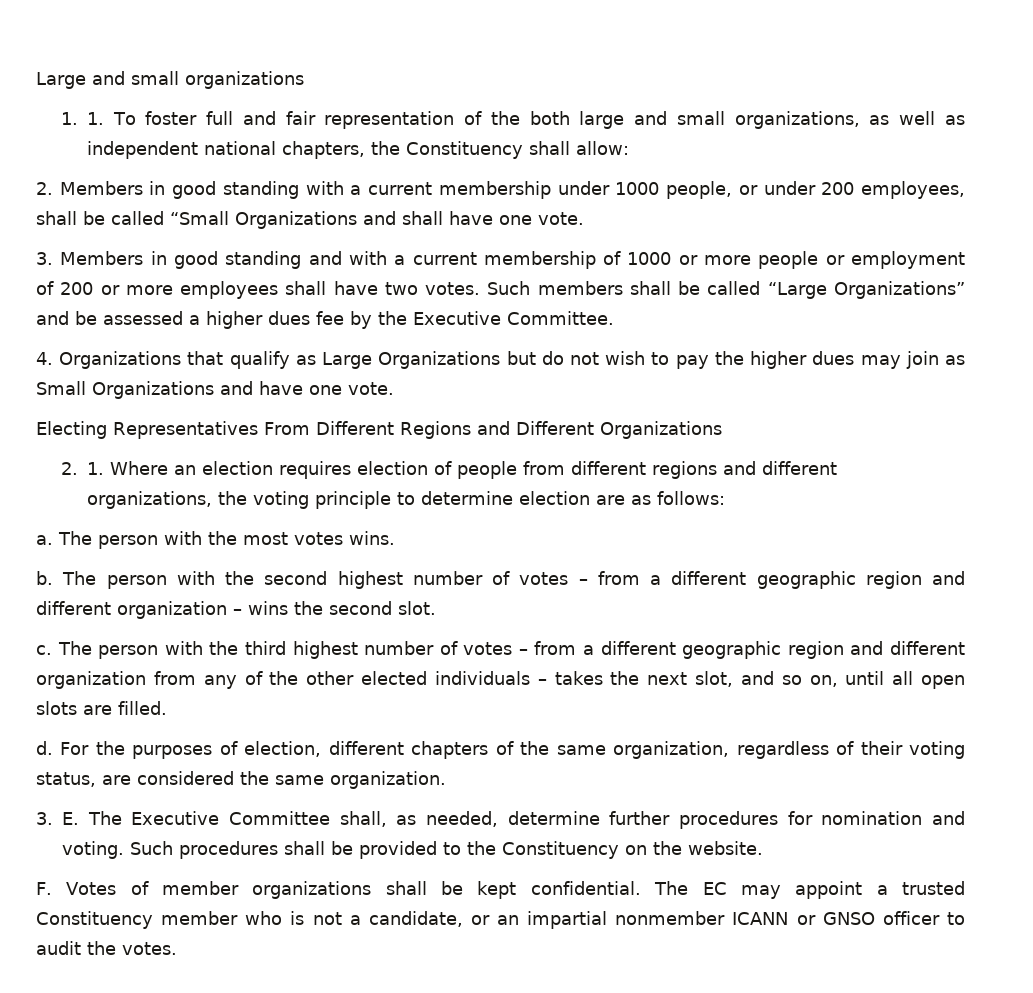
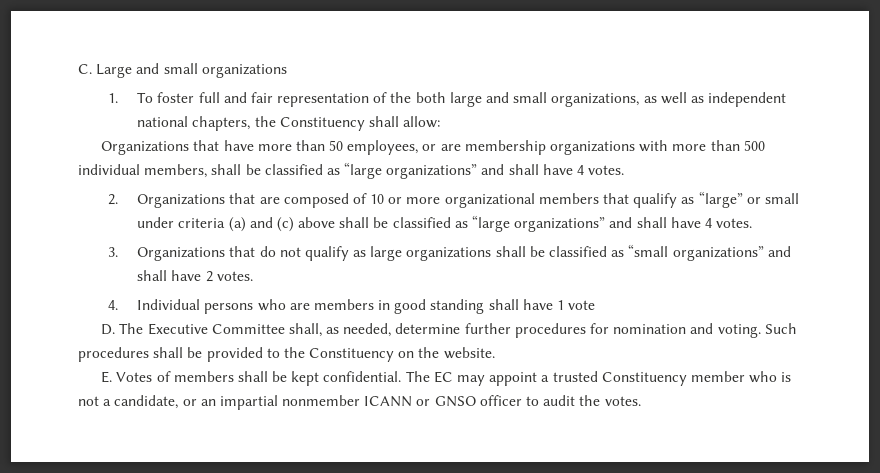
- Large and small organizations
+ C. Large and small organizations
- 1. 1. To foster full and fair representation of the both large and small organizations, as well as independent national chapters, the Constituency shall allow:
+ 1. To foster full and fair representation of the both large and small organizations, as well as independent national chapters, the Constituency shall allow:
- 2. Members in good standing with a current membership under 1000 people, or under 200 employees, shall be called “Small Organizations and shall have one vote.
- 3. Members in good standing and with a current membership of 1000 or more people or employment of 200 or more employees shall have two votes. Such members shall be called “Large Organizations” and be assessed a higher dues fee by the Executive Committee.
- 4. Organizations that qualify as Large Organizations but do not wish to pay the higher dues may join as Small Organizations and have one vote.
- Electing Representatives From Different Regions and Different Organizations
- 2. 1. Where an election requires election of people from different regions and different organizations, the voting principle to determine election are as follows:
- a. The person with the most votes wins.
- b. The person with the second highest number of votes – from a different geographic region and different organization – wins the second slot.
- c. The person with the third highest number of votes – from a different geographic region and different organization from any of the other elected individuals – takes the next slot, and so on, until all open slots are filled.
- d. For the purposes of election, different chapters of the same organization, regardless of their voting status, are considered the same organization.
- 3. E. The Executive Committee shall, as needed, determine further procedures for nomination and voting.
+ Organizations that have more than 50 employees, or are membership organizations with more than 500 individual members, shall be classified as “large organizations” and shall have 4 votes.
+ 2. Organizations that are composed of 10 or more organizational members that qualify as “large” or small under criteria (a) and (c) above shall be classified as “large organizations” and shall have 4 votes.
+ 3. Organizations that do not qualify as large organizations shall be classified as “small organizations” and shall have 2 votes.
+ 4. Individual persons who are members in good standing shall have 1 vote
+ D. The Executive Committee shall, as needed, determine further procedures for nomination and voting.
- F. Votes of member organizations shall be kept confidential.
+ E. Votes of members shall be kept confidential.

